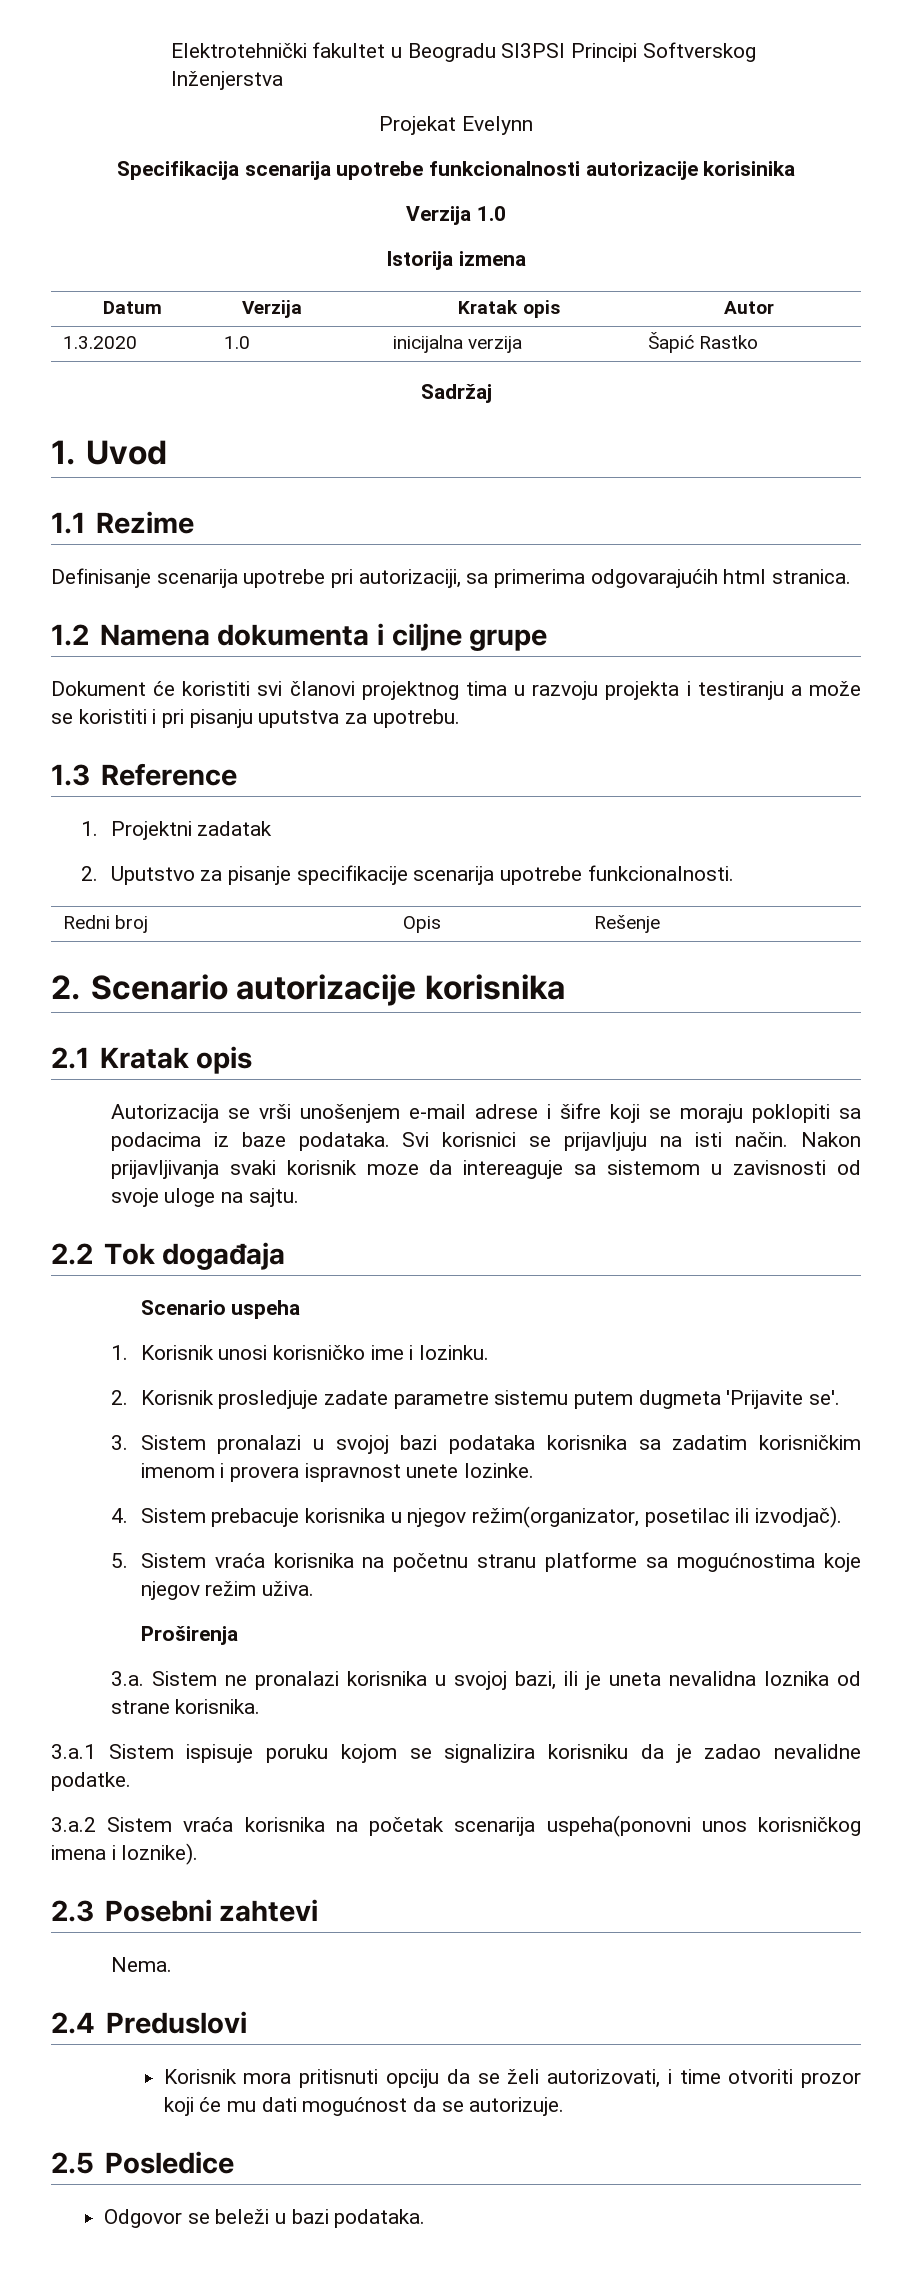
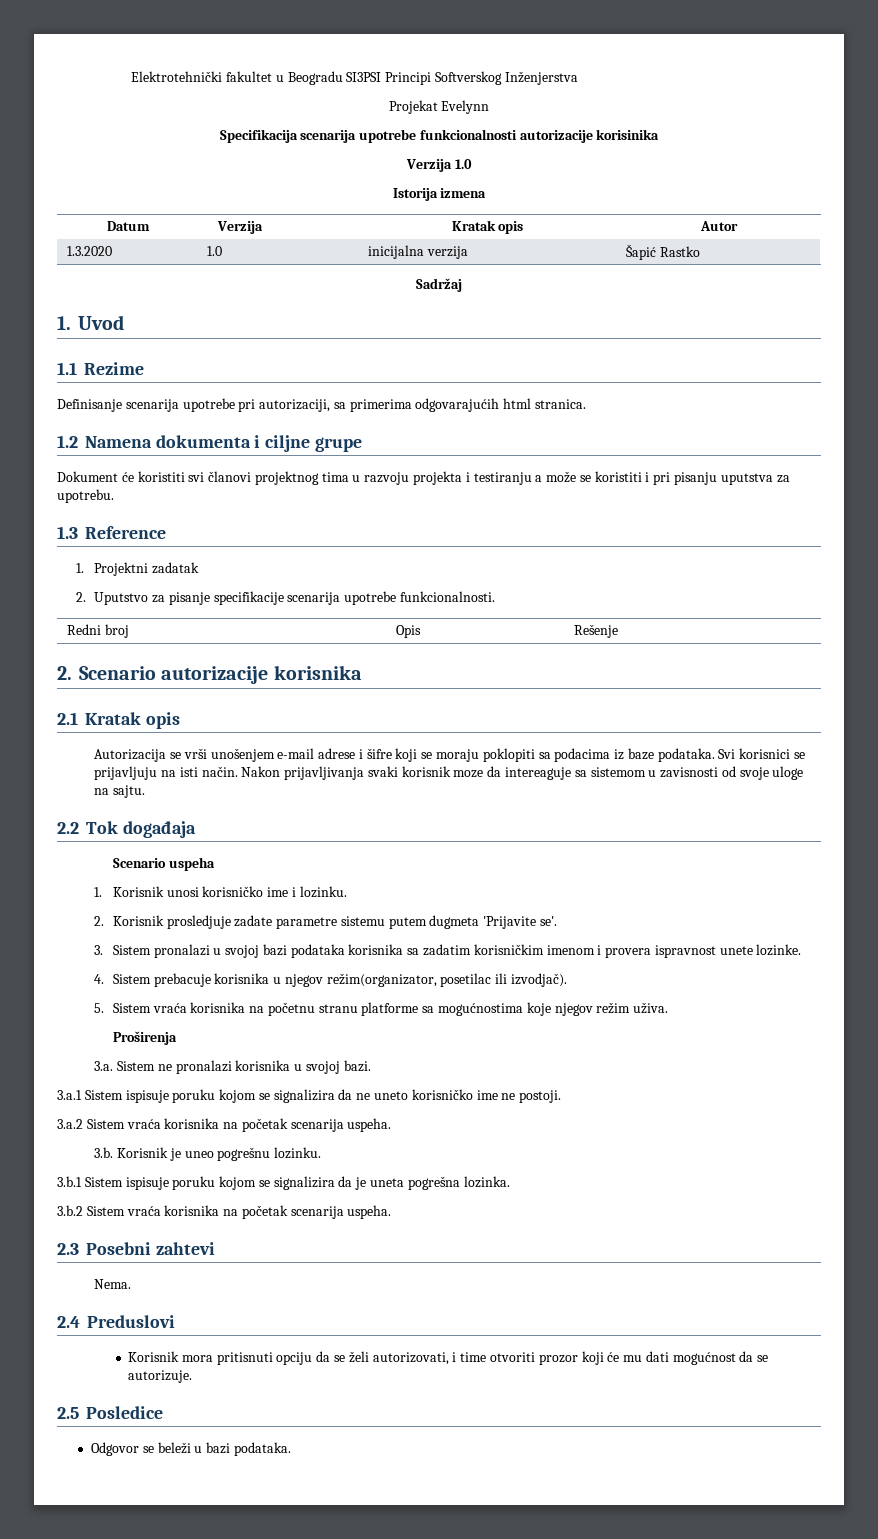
- 3.a. Sistem ne pronalazi korisnika u svojoj bazi, ili je uneta nevalidna loznika od strane korisnika.
+ 3.a. Sistem ne pronalazi korisnika u svojoj bazi.
- 3.a.1 Sistem ispisuje poruku kojom se signalizira korisniku da je zadao nevalidne podatke.
+ 3.a.1 Sistem ispisuje poruku kojom se signalizira da ne uneto korisničko ime ne postoji.
- 3.a.2 Sistem vraća korisnika na početak scenarija uspeha(ponovni unos korisničkog imena i loznike).
+ 3.a.2 Sistem vraća korisnika na početak scenarija uspeha.
+ 3.b. Korisnik je uneo pogrešnu lozinku.
+ 3.b.1 Sistem ispisuje poruku kojom se signalizira da je uneta pogrešna lozinka.
+ 3.b.2 Sistem vraća korisnika na početak scenarija uspeha.

